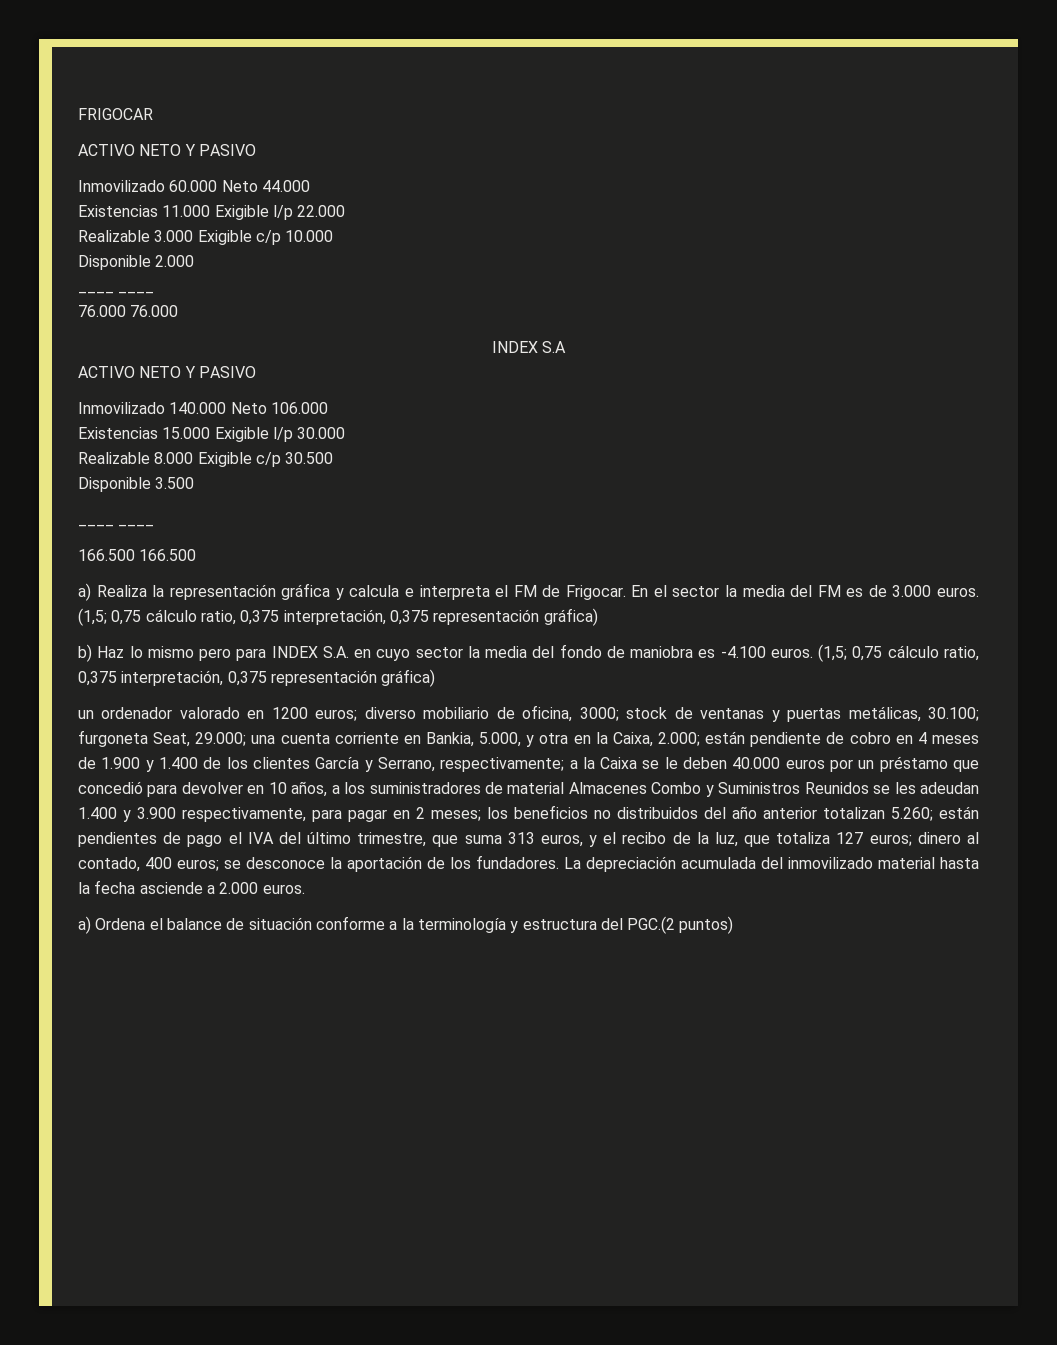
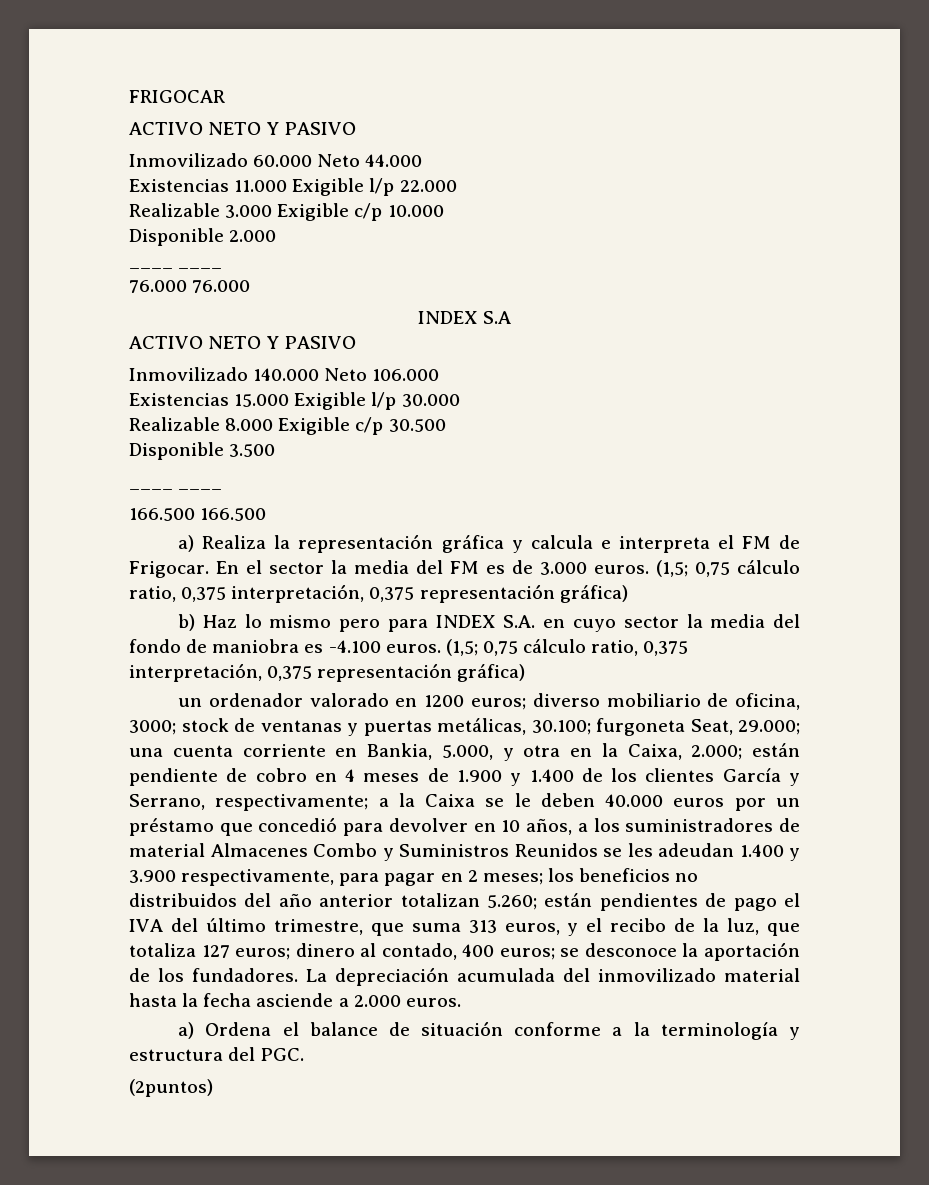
- a) Ordena el balance de situación conforme a la terminología y estructura del PGC.(2 puntos)
+ a) Ordena el balance de situación conforme a la terminología y estructura del PGC.
+ (2puntos)

